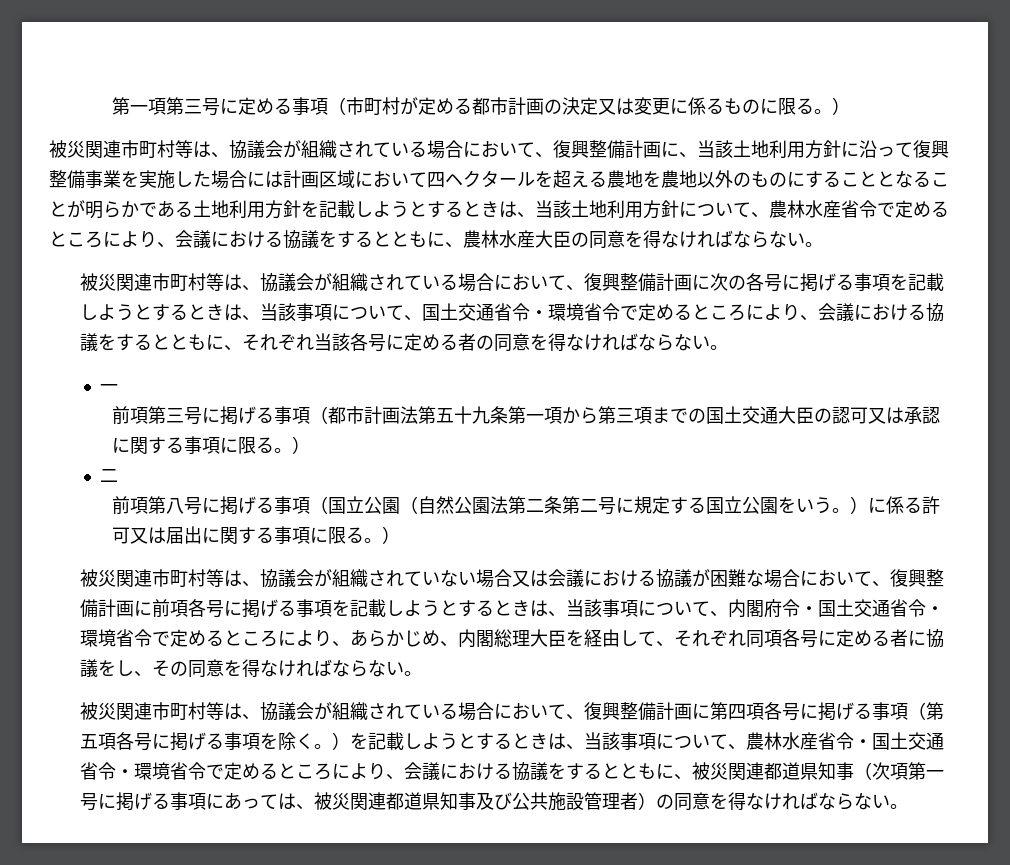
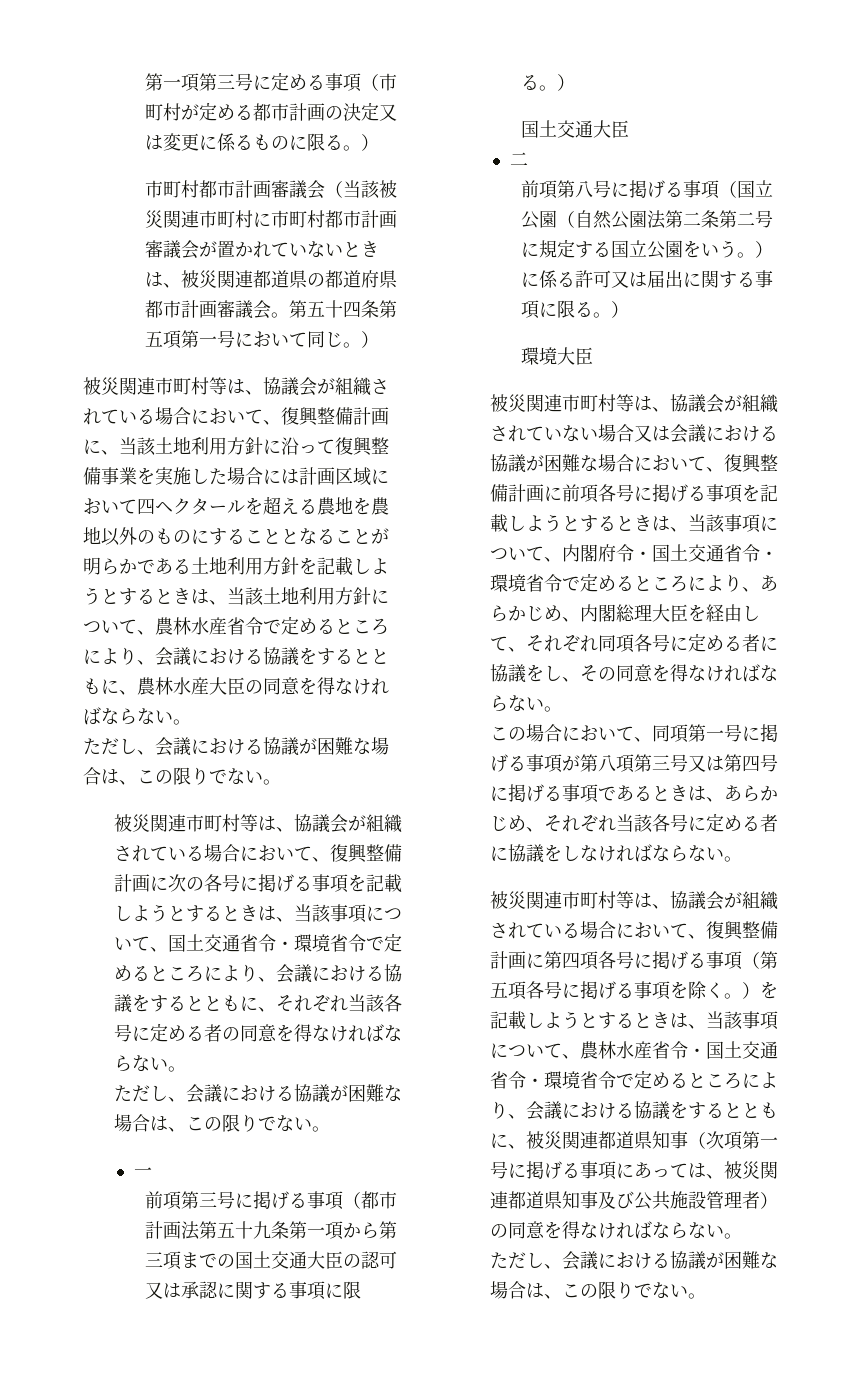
+ 市町村都市計画審議会（当該被災関連市町村に市町村都市計画審議会が置かれていないときは、被災関連都道県の都道府県都市計画審議会。第五十四条第五項第一号において同じ。）
  被災関連市町村等は、協議会が組織されている場合において、復興整備計画に、当該土地利用方針に沿って復興整備事業を実施した場合には計画区域において四ヘクタールを超える農地を農地以外のものにすることとなることが明らかである土地利用方針を記載しようとするときは、当該土地利用方針について、農林水産省令で定めるところにより、会議における協議をするとともに、農林水産大臣の同意を得なければならない。
+ ただし、会議における協議が困難な場合は、この限りでない。
  被災関連市町村等は、協議会が組織されている場合において、復興整備計画に次の各号に掲げる事項を記載しようとするときは、当該事項について、国土交通省令・環境省令で定めるところにより、会議における協議をするとともに、それぞれ当該各号に定める者の同意を得なければならない。
+ ただし、会議における協議が困難な場合は、この限りでない。
  前項第三号に掲げる事項（都市計画法第五十九条第一項から第三項までの国土交通大臣の認可又は承認に関する事項に限る。）
+ 国土交通大臣
+ 環境大臣
+ この場合において、同項第一号に掲げる事項が第八項第三号又は第四号に掲げる事項であるときは、あらかじめ、それぞれ当該各号に定める者に協議をしなければならない。
  被災関連市町村等は、協議会が組織されている場合において、復興整備計画に第四項各号に掲げる事項（第五項各号に掲げる事項を除く。）を記載しようとするときは、当該事項について、農林水産省令・国土交通省令・環境省令で定めるところにより、会議における協議をするとともに、被災関連都道県知事（次項第一号に掲げる事項にあっては、被災関連都道県知事及び公共施設管理者）の同意を得なければならない。
+ ただし、会議における協議が困難な場合は、この限りでない。

